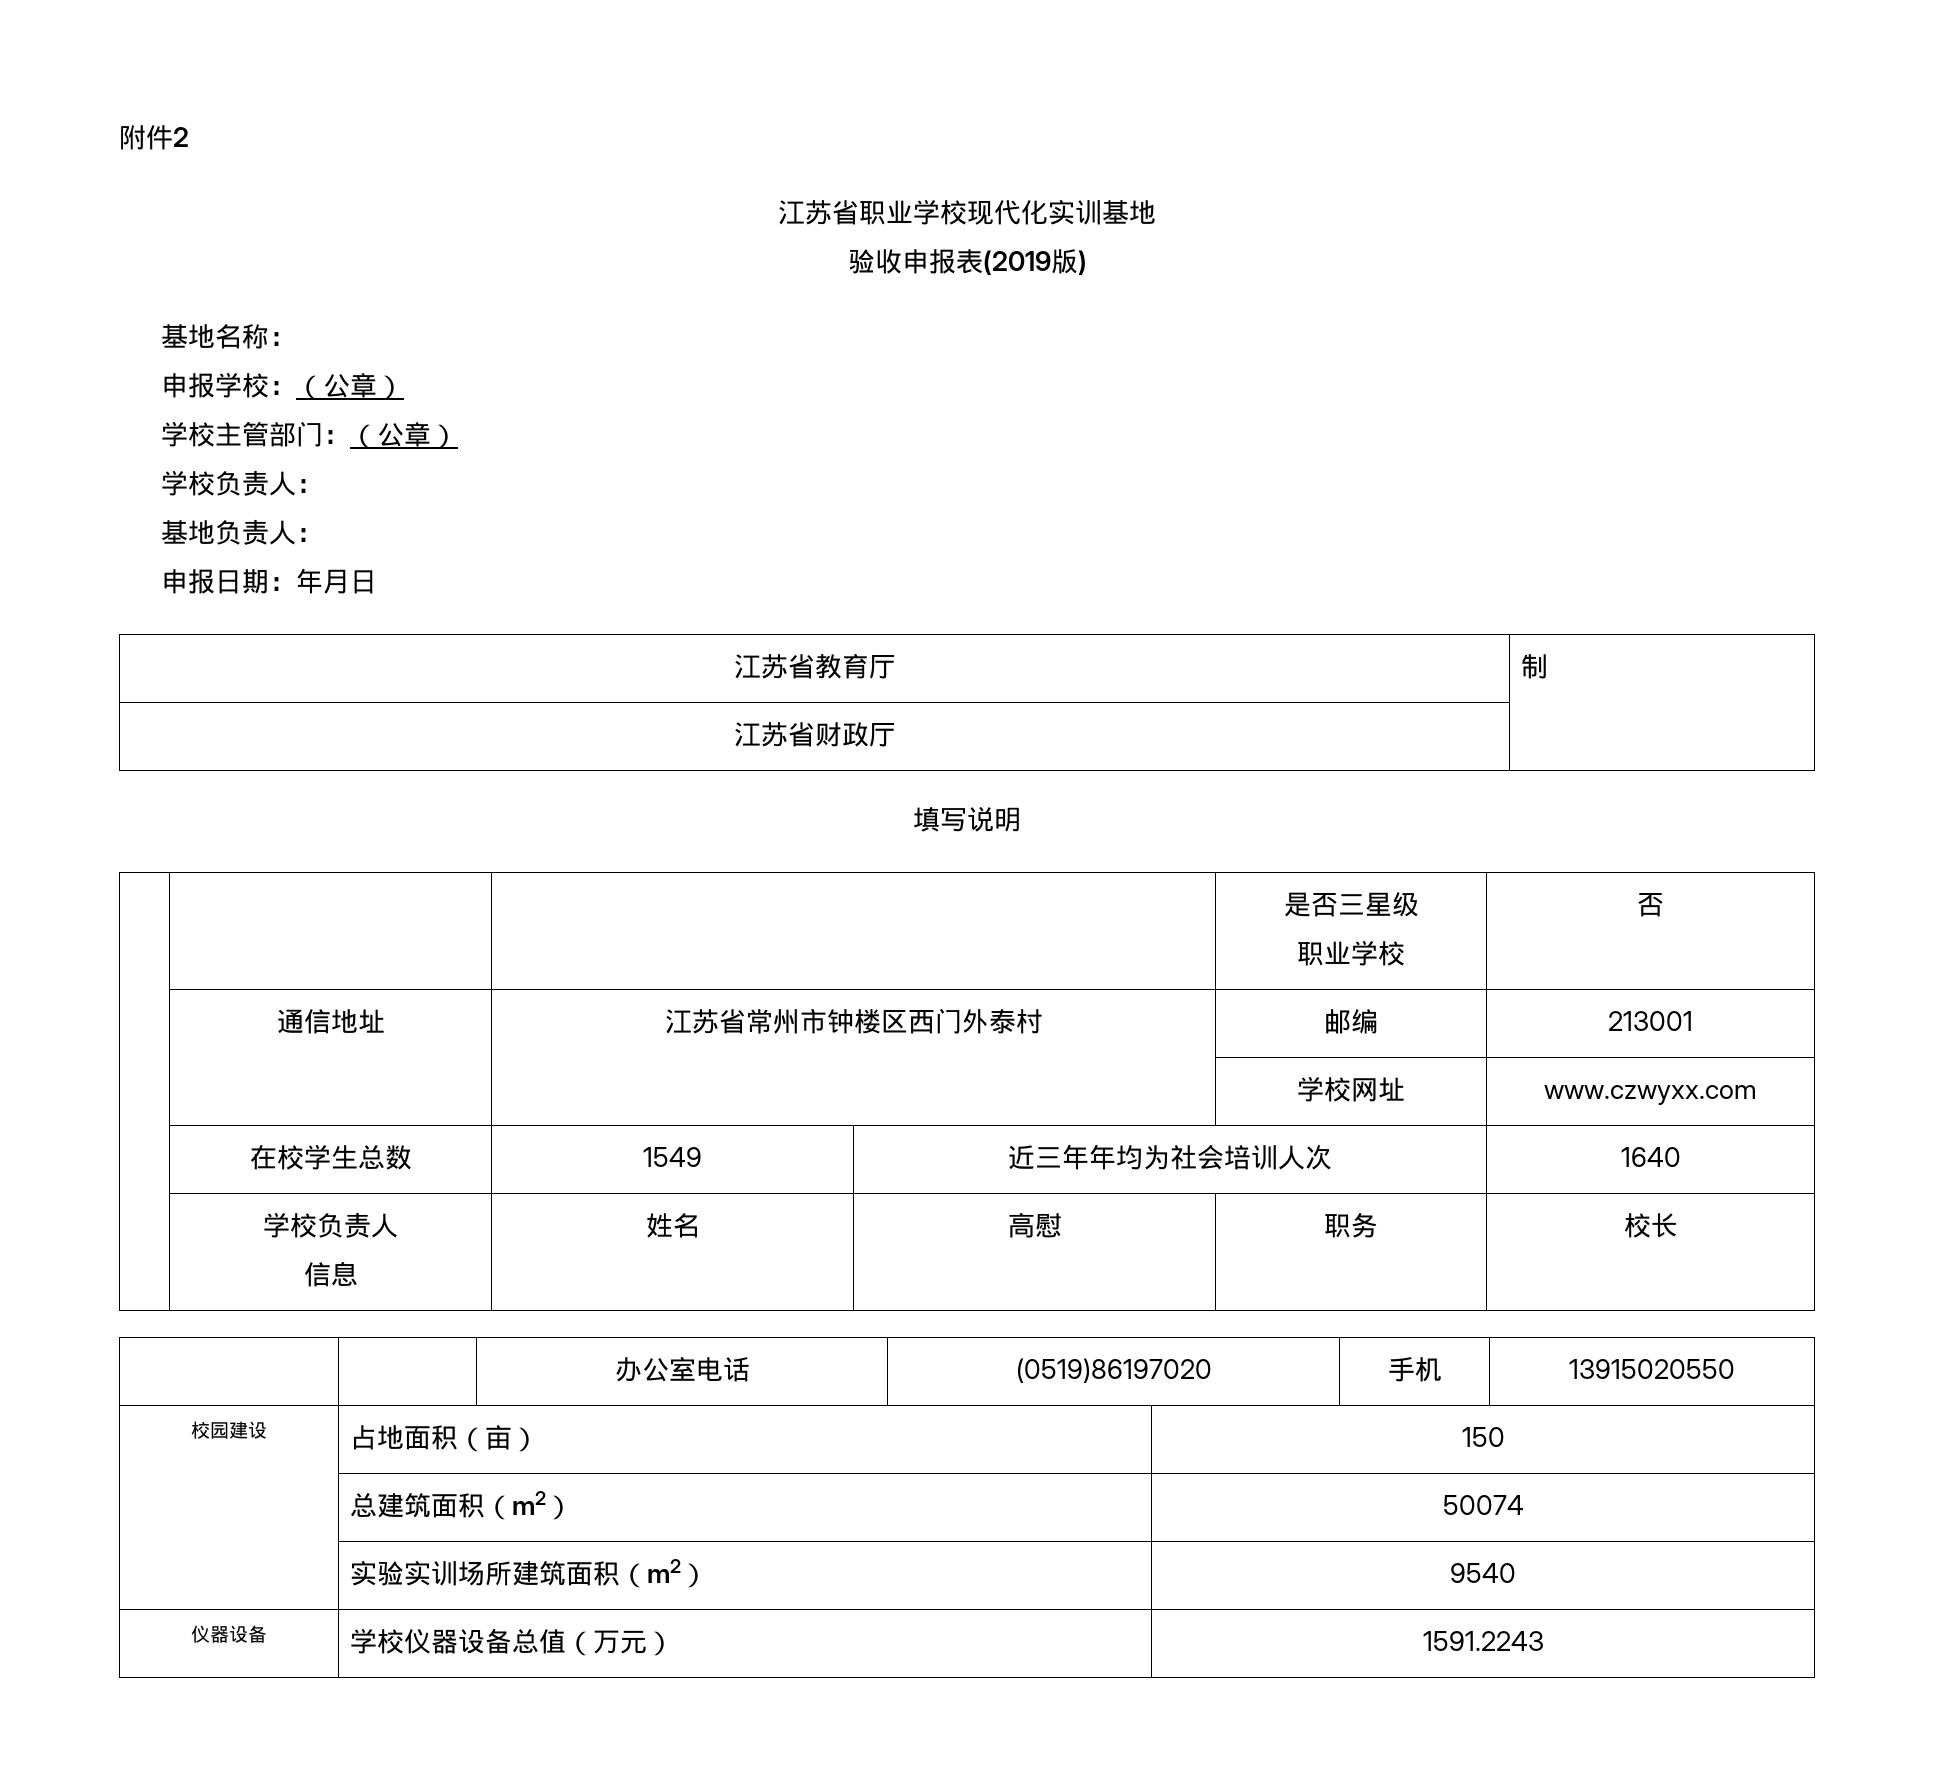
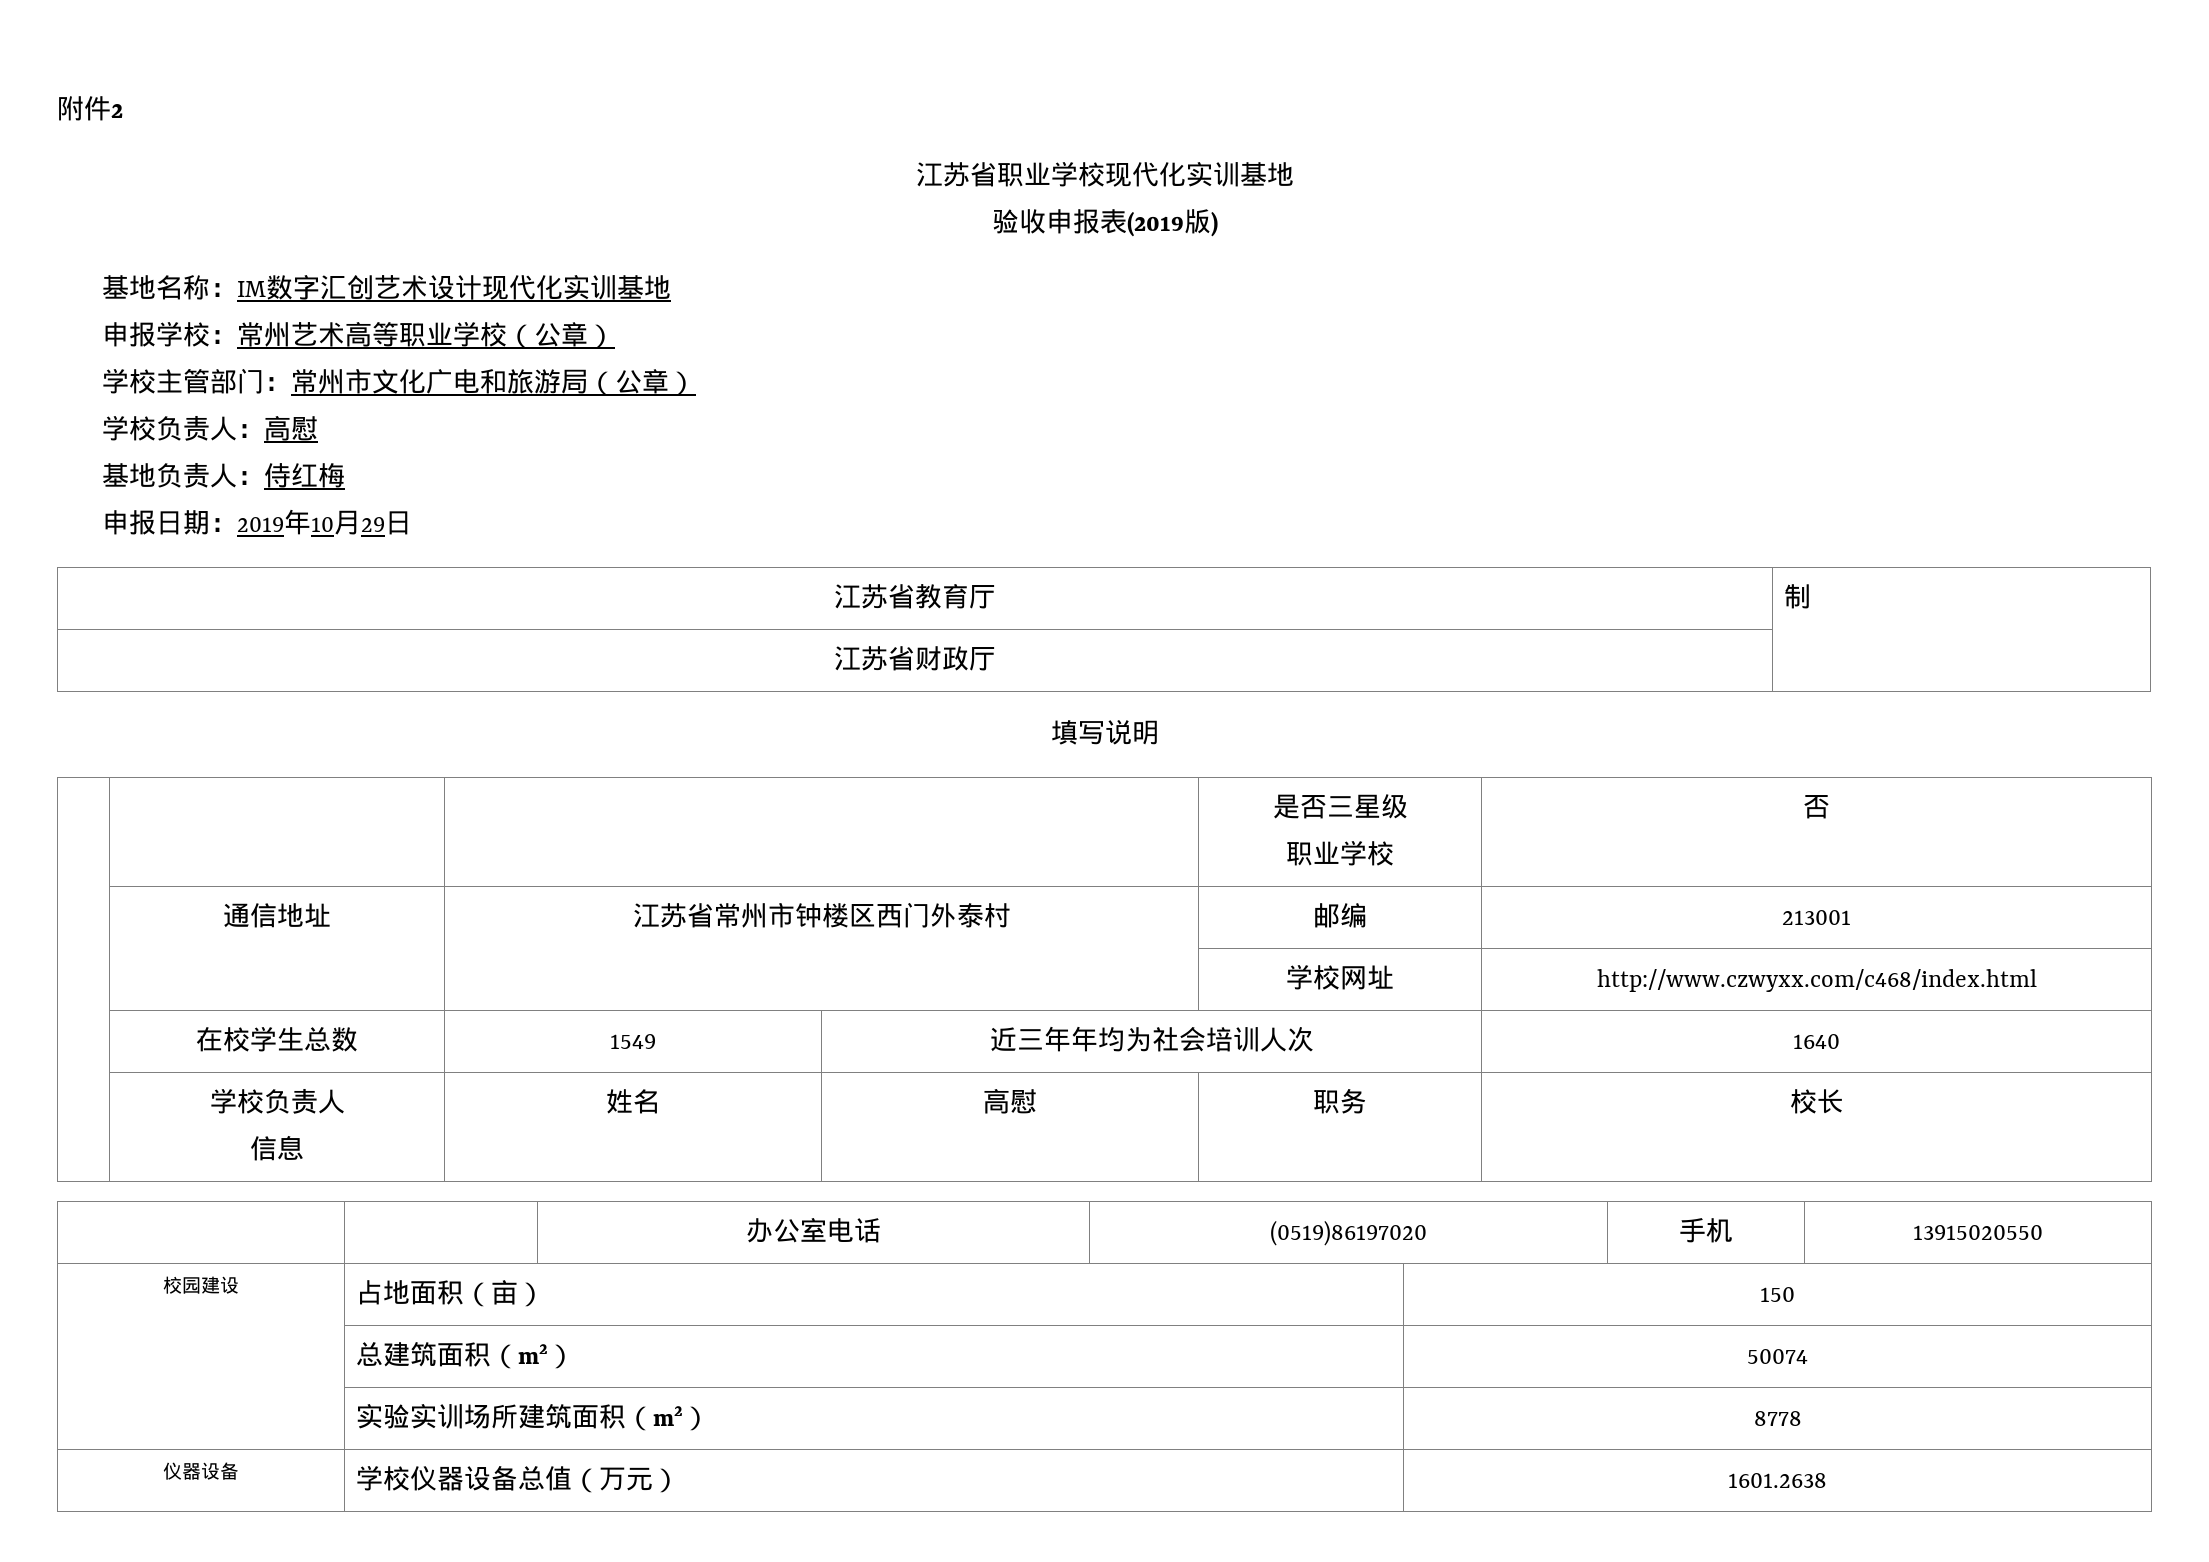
- 基地名称：
- 申报学校：（公章）
+ 基地名称：IM数字汇创艺术设计现代化实训基地
+ 申报学校：常州艺术高等职业学校（公章）
- 学校主管部门：（公章）
+ 学校主管部门：常州市文化广电和旅游局（公章）
- 学校负责人：
+ 学校负责人：高慰
- 基地负责人：
+ 基地负责人：侍红梅
- 申报日期：年月日
+ 申报日期：2019年10月29日
- | | | 学校网址 | www.czwyxx.com
+ | | | 学校网址 | http://www.czwyxx.com/c468/index.html
- | 实验实训场所建筑面积（m2） | 9540
+ | 实验实训场所建筑面积（m2） | 8778
- 仪器设备 | 学校仪器设备总值（万元） | 1591.2243
+ 仪器设备 | 学校仪器设备总值（万元） | 1601.2638

